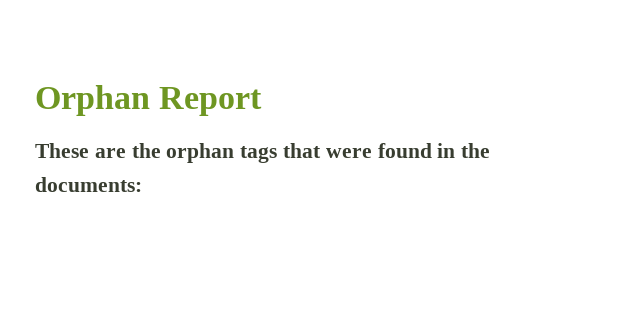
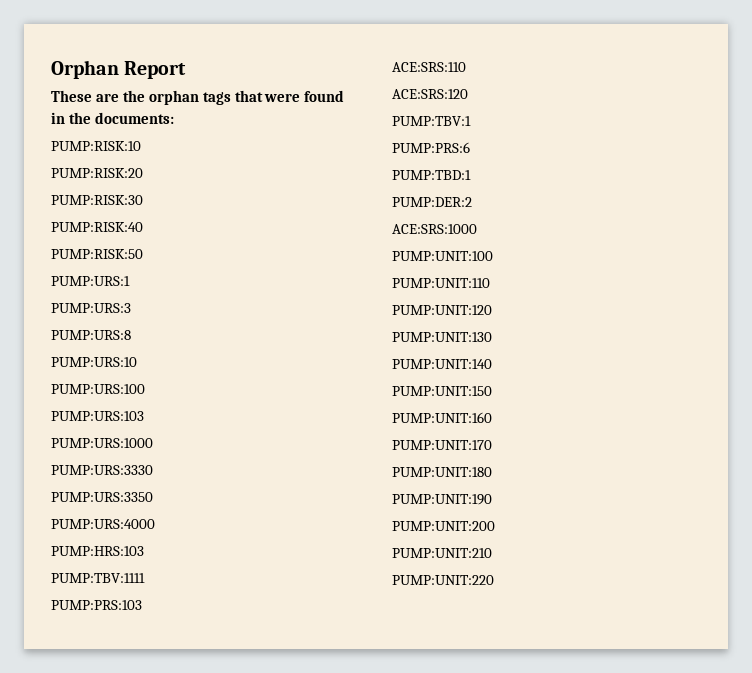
+ PUMP:RISK:10
+ PUMP:RISK:20
+ PUMP:RISK:30
+ PUMP:RISK:40
+ PUMP:RISK:50
+ PUMP:URS:1
+ PUMP:URS:3
+ PUMP:URS:8
+ PUMP:URS:10
+ PUMP:URS:100
+ PUMP:URS:103
+ PUMP:URS:1000
+ PUMP:URS:3330
+ PUMP:URS:3350
+ PUMP:URS:4000
+ PUMP:HRS:103
+ PUMP:TBV:1111
+ PUMP:PRS:103
+ ACE:SRS:110
+ ACE:SRS:120
+ PUMP:TBV:1
+ PUMP:PRS:6
+ PUMP:TBD:1
+ PUMP:DER:2
+ ACE:SRS:1000
+ PUMP:UNIT:100
+ PUMP:UNIT:110
+ PUMP:UNIT:120
+ PUMP:UNIT:130
+ PUMP:UNIT:140
+ PUMP:UNIT:150
+ PUMP:UNIT:160
+ PUMP:UNIT:170
+ PUMP:UNIT:180
+ PUMP:UNIT:190
+ PUMP:UNIT:200
+ PUMP:UNIT:210
+ PUMP:UNIT:220

